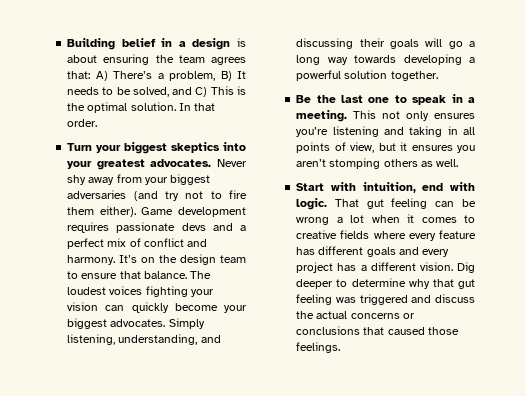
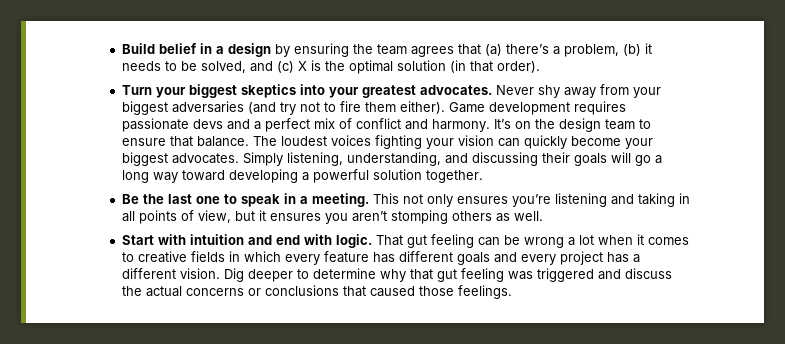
- Building belief in a design is about ensuring the team agrees that: A) There’s a problem, B) It needs to be solved, and C) This is the optimal solution. In that order.
+ Build belief in a design by ensuring the team agrees that (a) there’s a problem, (b) it needs to be solved, and (c) X is the optimal solution (in that order).
- Simply listening, understanding, and discussing their goals will go a long way towards developing a powerful solution together.
+ Simply listening, understanding, and discussing their goals will go a long way toward developing a powerful solution together.
- Start with intuition, end with logic.
+ Start with intuition and end with logic.
- That gut feeling can be wrong a lot when it comes to creative fields where every feature has different goals and every project has a different vision.
+ That gut feeling can be wrong a lot when it comes to creative fields in which every feature has different goals and every project has a different vision.

